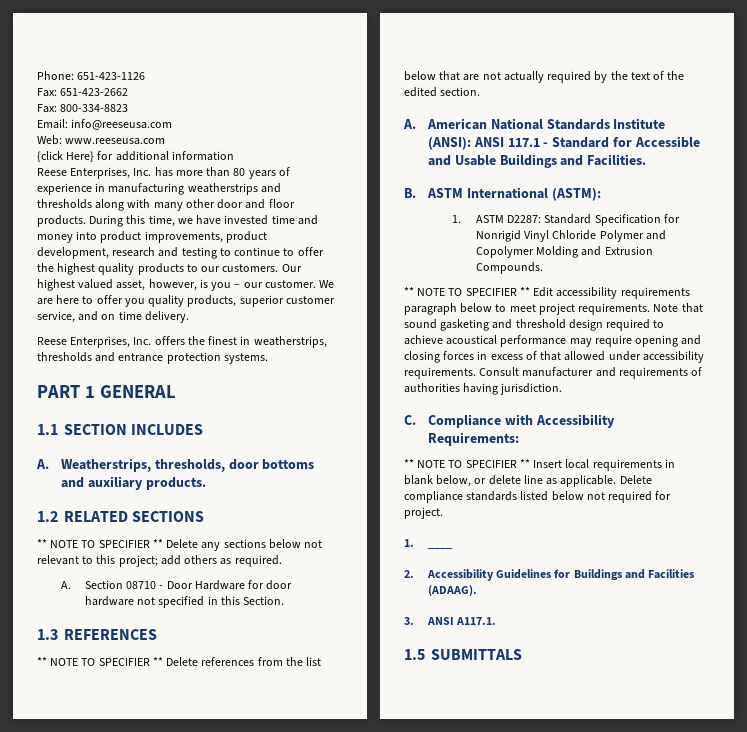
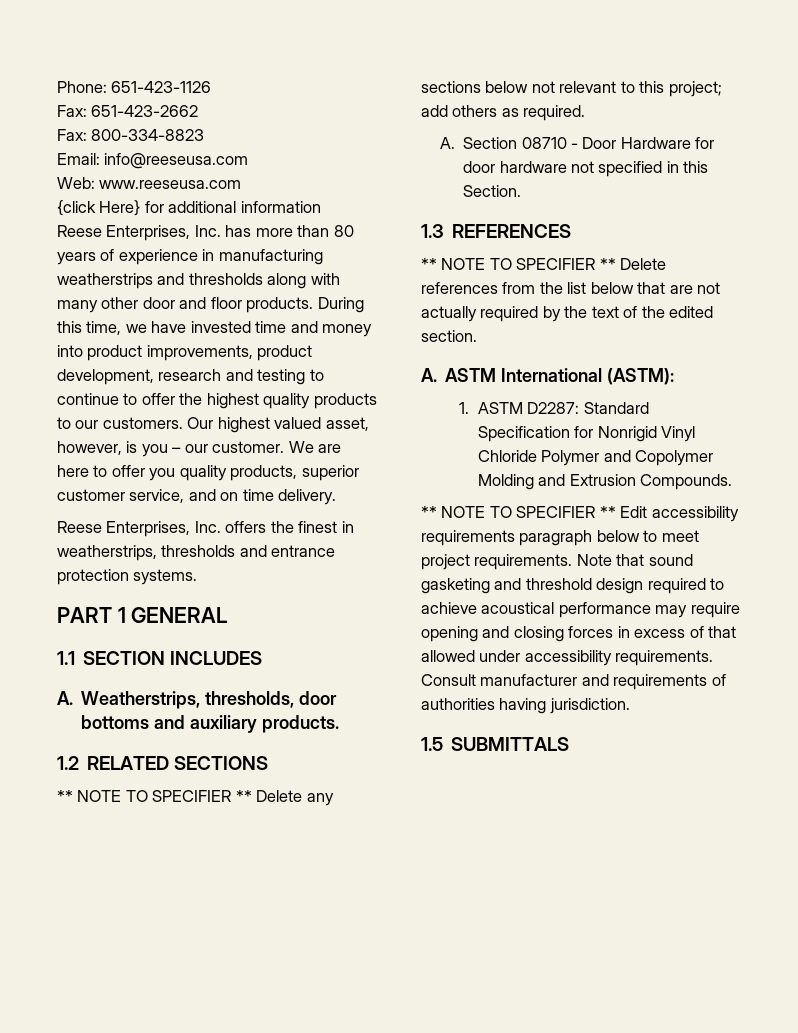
- A. American National Standards Institute (ANSI): ANSI 117.1 - Standard for Accessible and Usable Buildings and Facilities.
- B. ASTM International (ASTM):
+ A. ASTM International (ASTM):
- C. Compliance with Accessibility Requirements:
- ** NOTE TO SPECIFIER ** Insert local requirements in blank below, or delete line as applicable. Delete compliance standards listed below not required for project.
- 1. ____
- 2. Accessibility Guidelines for Buildings and Facilities (ADAAG).
- 3. ANSI A117.1.

